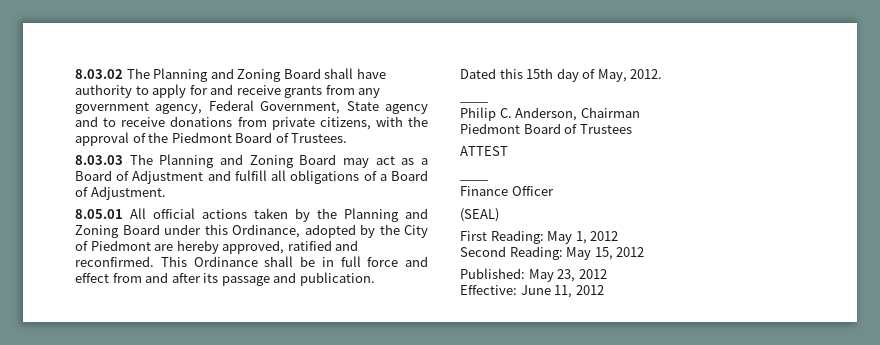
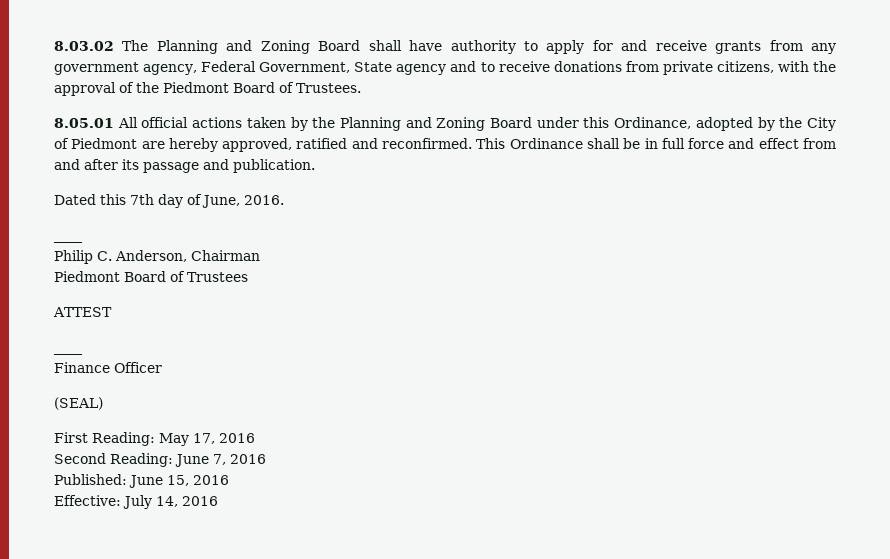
- 8.03.03 The Planning and Zoning Board may act as a Board of Adjustment and fulfill all obligations of a Board of Adjustment.
- Dated this 15th day of May, 2012.
+ Dated this 7th day of June, 2016.
- First Reading: May 1, 2012
+ First Reading: May 17, 2016
- Second Reading: May 15, 2012
- Published: May 23, 2012
- Effective: June 11, 2012
+ Second Reading: June 7, 2016
+ Published: June 15, 2016
+ Effective: July 14, 2016

